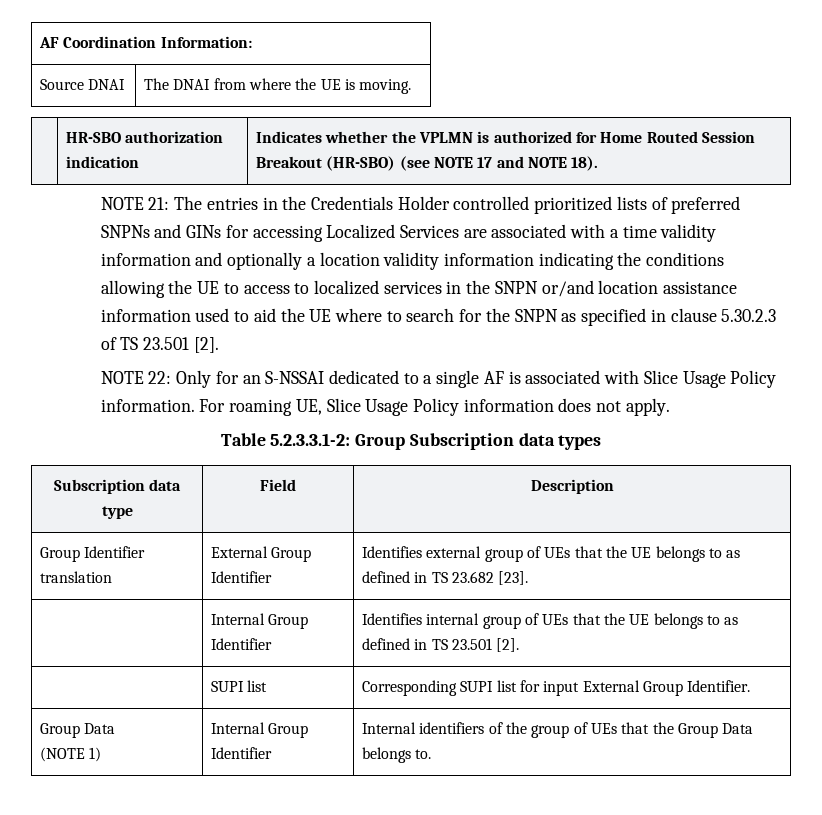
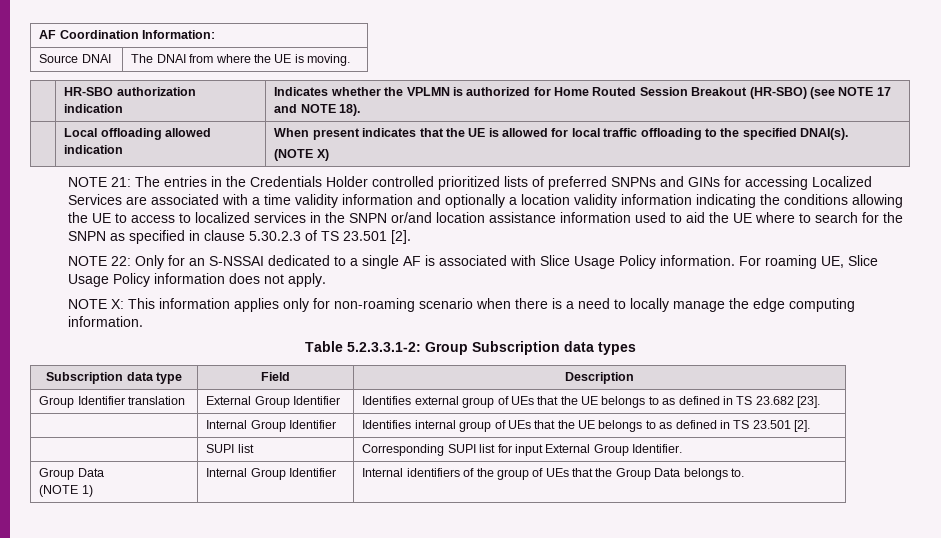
+ | Local offloading allowed indication | When present indicates that the UE is allowed for local traffic offloading to the specified DNAI(s).
+ (NOTE X)
+ NOTE X: This information applies only for non-roaming scenario when there is a need to locally manage the edge computing information.

